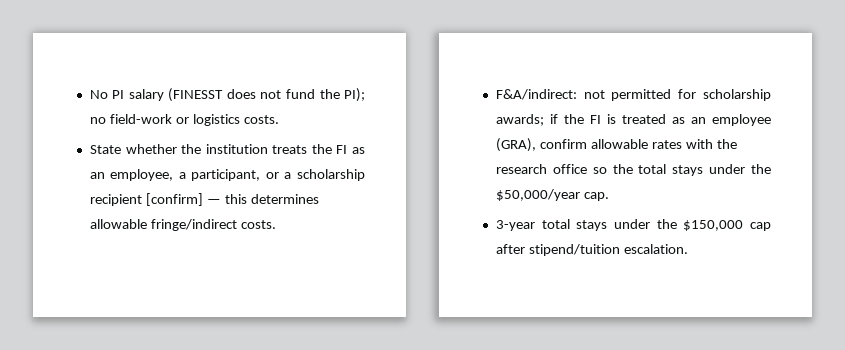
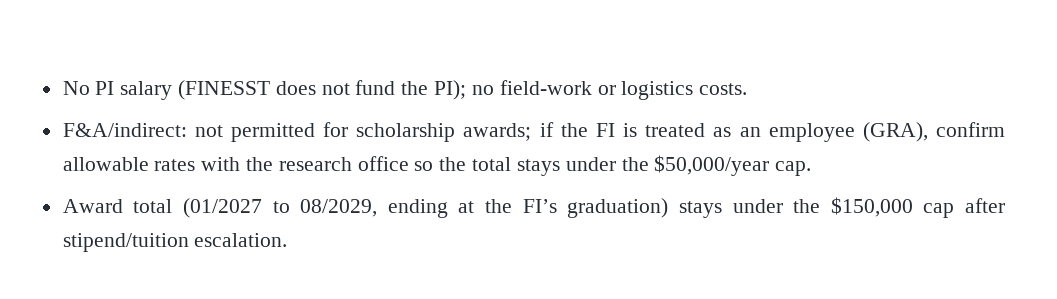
- State whether the institution treats the FI as an employee, a participant, or a scholarship recipient [confirm] — this determines allowable fringe/indirect costs.
- 3-year total stays under the $150,000 cap after stipend/tuition escalation.
+ Award total (01/2027 to 08/2029, ending at the FI’s graduation) stays under the $150,000 cap after stipend/tuition escalation.

